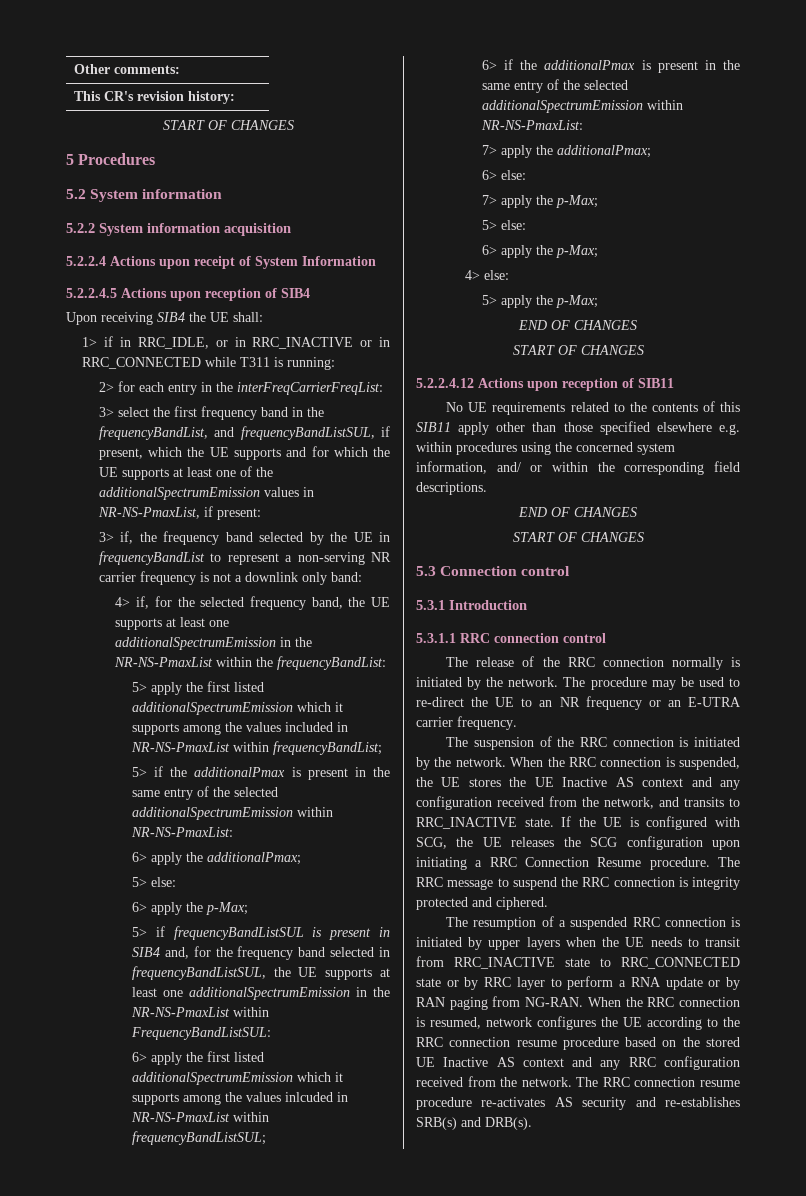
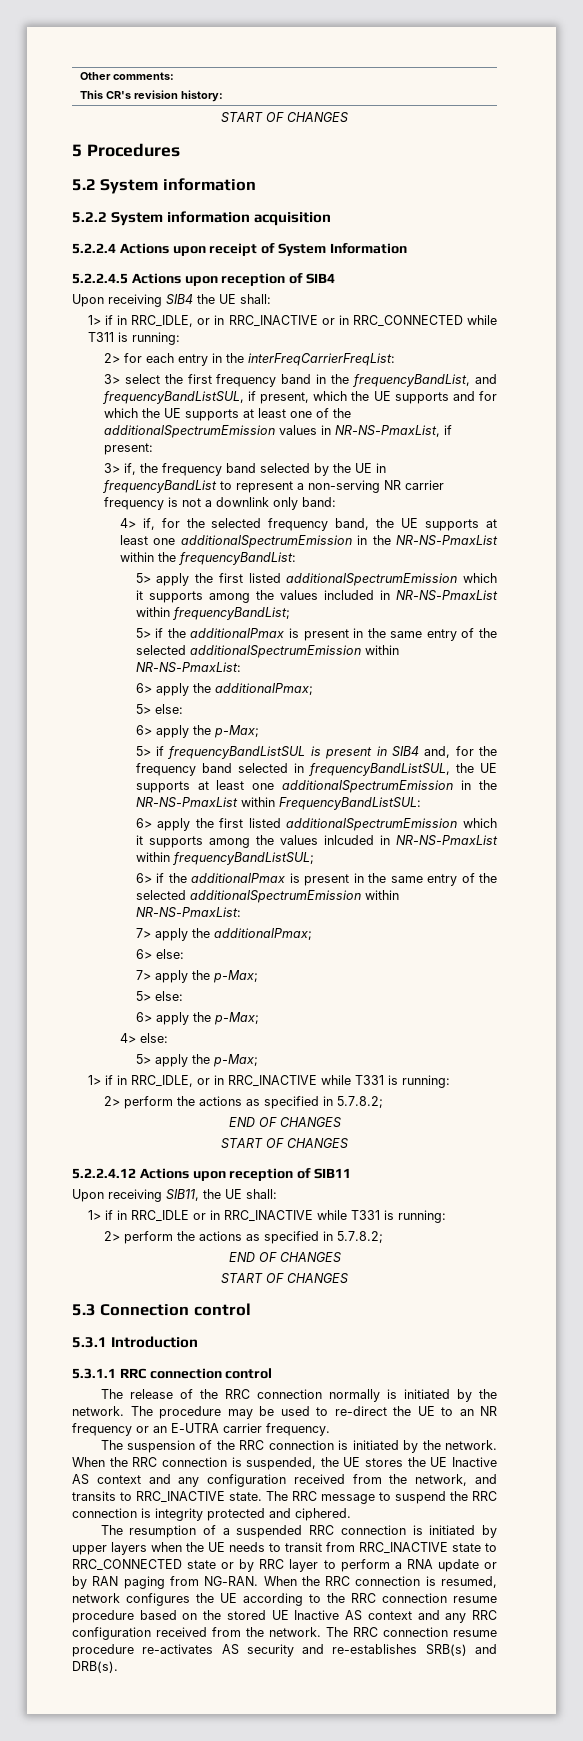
+ 1> if in RRC_IDLE, or in RRC_INACTIVE while T331 is running:
+ 2> perform the actions as specified in 5.7.8.2;
- No UE requirements related to the contents of this SIB11 apply other than those specified elsewhere e.g. within procedures using the concerned system information, and/ or within the corresponding field descriptions.
+ Upon receiving SIB11, the UE shall:
+ 1> if in RRC_IDLE or in RRC_INACTIVE while T331 is running:
+ 2> perform the actions as specified in 5.7.8.2;
- If the UE is configured with SCG, the UE releases the SCG configuration upon initiating a RRC Connection Resume procedure.

